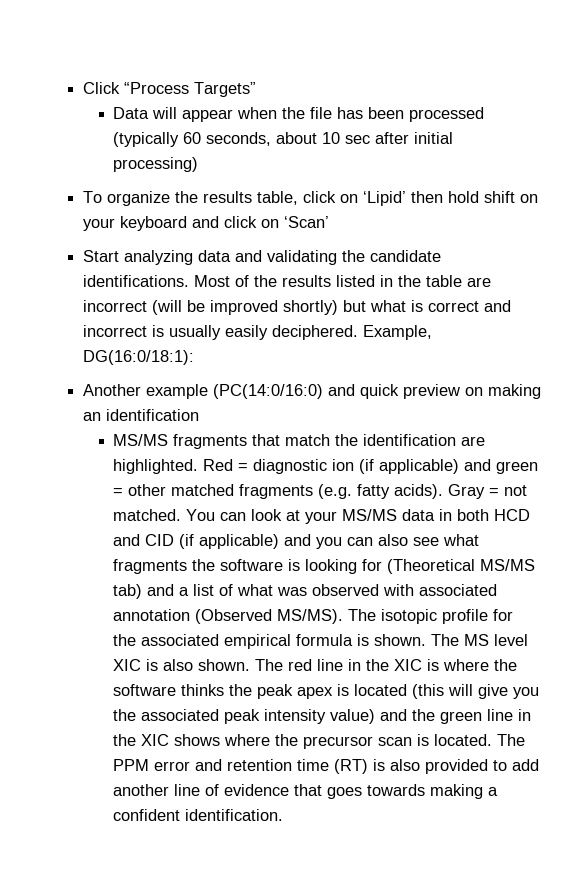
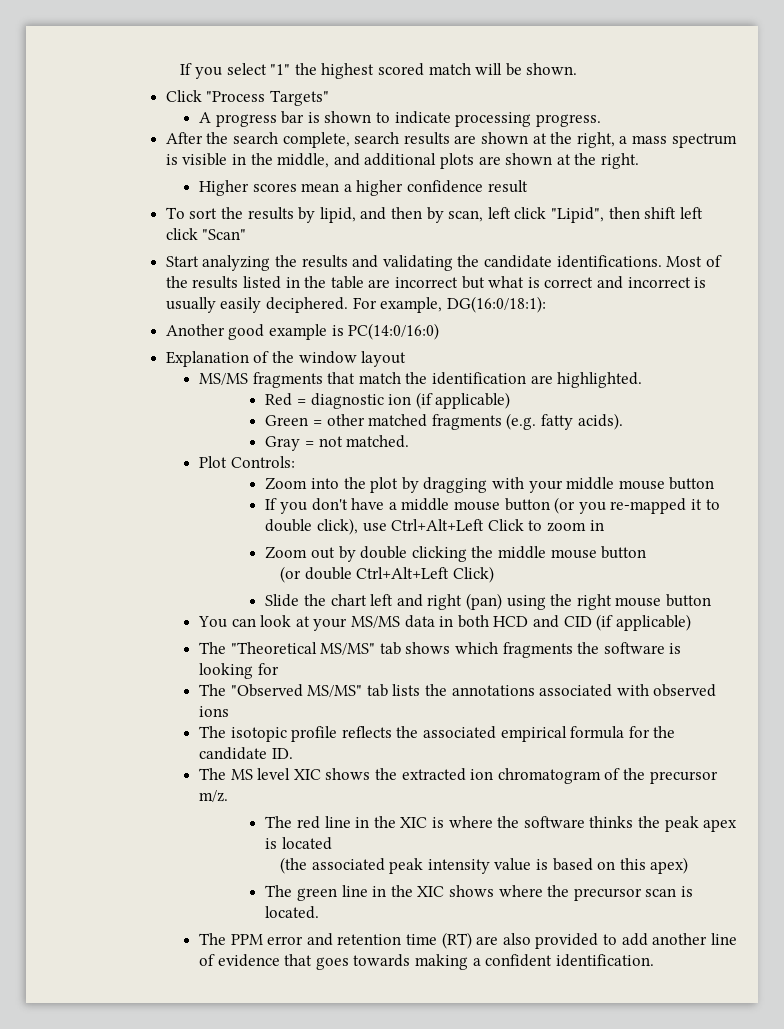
- Click “Process Targets”
- Data will appear when the file has been processed (typically 60 seconds, about 10 sec after initial processing)
+ If you select "1" the highest scored match will be shown.
+ Click "Process Targets"
+ A progress bar is shown to indicate processing progress.
+ After the search complete, search results are shown at the right, a mass spectrum is visible in the middle, and additional plots are shown at the right.
+ Higher scores mean a higher confidence result
- To organize the results table, click on ‘Lipid’ then hold shift on your keyboard and click on ‘Scan’
+ To sort the results by lipid, and then by scan, left click "Lipid", then shift left click "Scan"
- Start analyzing data and validating the candidate identifications.
+ Start analyzing the results and validating the candidate identifications.
- Most of the results listed in the table are incorrect (will be improved shortly) but what is correct and incorrect is usually easily deciphered.
+ Most of the results listed in the table are incorrect but what is correct and incorrect is usually easily deciphered.
- Example, DG(16:0/18:1):
+ For example, DG(16:0/18:1):
- Another example (PC(14:0/16:0) and quick preview on making an identification
+ Another good example is PC(14:0/16:0)
+ Explanation of the window layout
- MS/MS fragments that match the identification are highlighted. Red = diagnostic ion (if applicable) and green = other matched fragments (e.g. fatty acids). Gray = not matched. You can look at your MS/MS data in both HCD and CID (if applicable) and you can also see what fragments the software is looking for (Theoretical MS/MS tab) and a list of what was observed with associated annotation (Observed MS/MS). The isotopic profile for the associated empirical formula is shown. The MS level XIC is also shown. The red line in the XIC is where the software thinks the peak apex is located (this will give you the associated peak intensity value) and the green line in the XIC shows where the precursor scan is located. The PPM error and retention time (RT) is also provided to add another line of evidence that goes towards making a confident identification.
+ MS/MS fragments that match the identification are highlighted.
+ Red = diagnostic ion (if applicable)
+ Green = other matched fragments (e.g. fatty acids).
+ Gray = not matched.
+ Plot Controls:
+ Zoom into the plot by dragging with your middle mouse button
+ If you don't have a middle mouse button (or you re-mapped it to double click), use Ctrl+Alt+Left Click to zoom in
+ Zoom out by double clicking the middle mouse button
+ (or double Ctrl+Alt+Left Click)
+ Slide the chart left and right (pan) using the right mouse button
+ You can look at your MS/MS data in both HCD and CID (if applicable)
+ The "Theoretical MS/MS" tab shows which fragments the software is looking for
+ The "Observed MS/MS" tab lists the annotations associated with observed ions
+ The isotopic profile reflects the associated empirical formula for the candidate ID.
+ The MS level XIC shows the extracted ion chromatogram of the precursor m/z.
+ The red line in the XIC is where the software thinks the peak apex is located
+ (the associated peak intensity value is based on this apex)
+ The green line in the XIC shows where the precursor scan is located.
+ The PPM error and retention time (RT) are also provided to add another line of evidence that goes towards making a confident identification.

